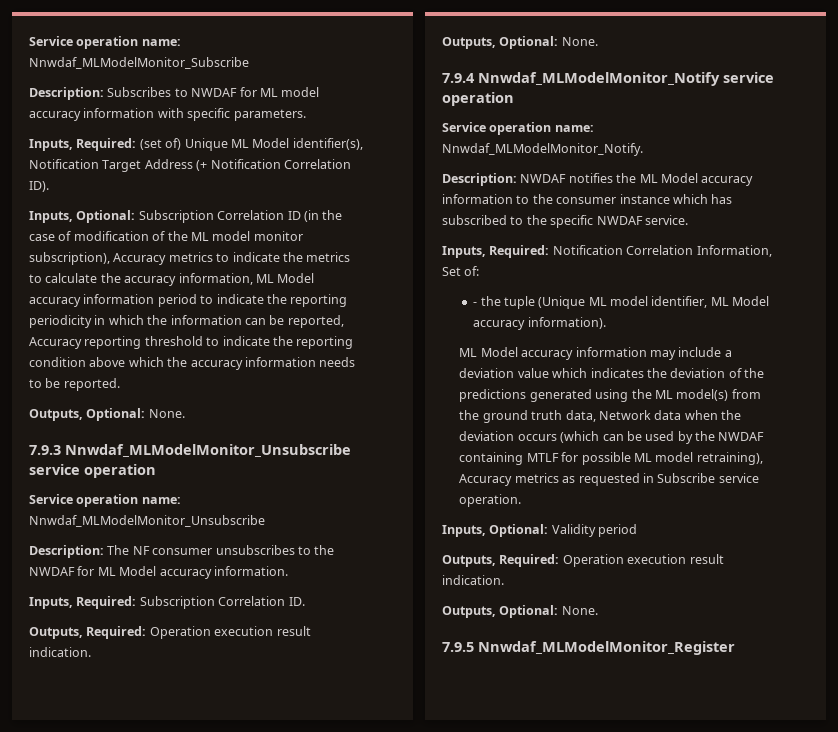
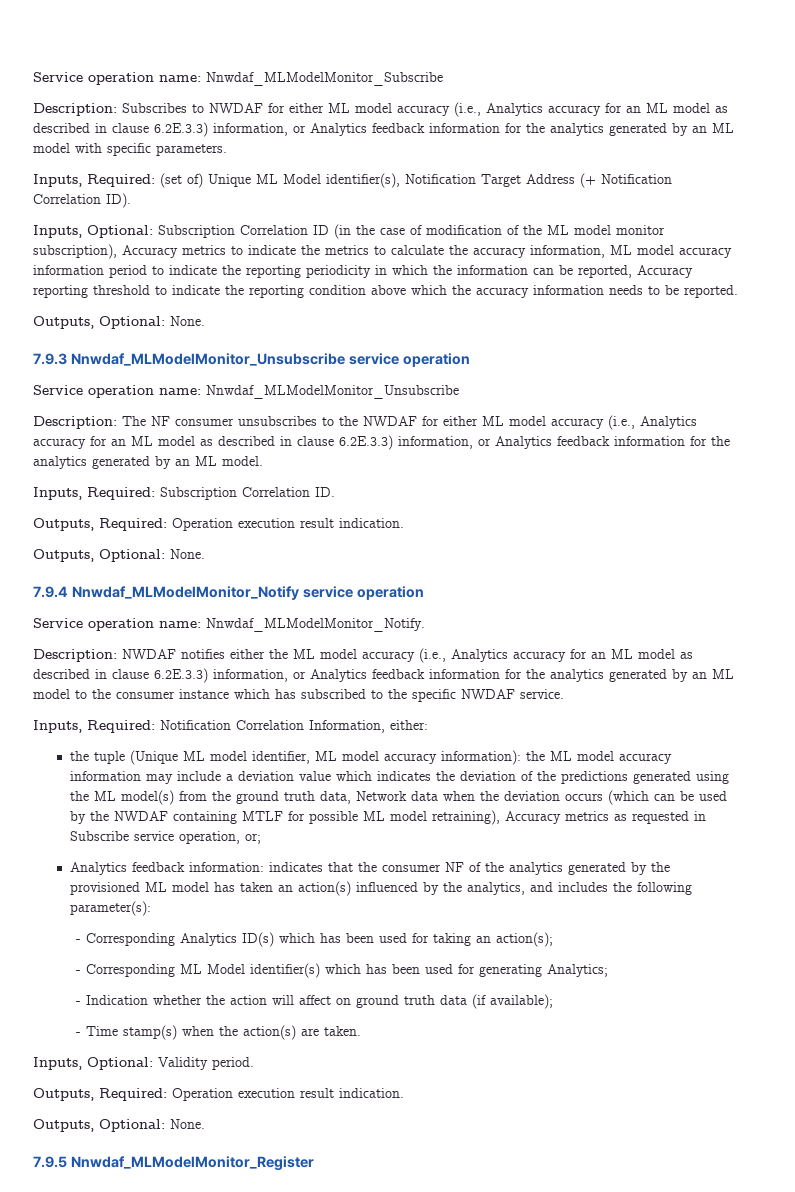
- Description: Subscribes to NWDAF for ML model accuracy information with specific parameters.
+ Description: Subscribes to NWDAF for either ML model accuracy (i.e., Analytics accuracy for an ML model as described in clause 6.2E.3.3) information, or Analytics feedback information for the analytics generated by an ML model with specific parameters.
- Inputs, Optional: Subscription Correlation ID (in the case of modification of the ML model monitor subscription), Accuracy metrics to indicate the metrics to calculate the accuracy information, ML Model accuracy information period to indicate the reporting periodicity in which the information can be reported, Accuracy reporting threshold to indicate the reporting condition above which the accuracy information needs to be reported.
+ Inputs, Optional: Subscription Correlation ID (in the case of modification of the ML model monitor subscription), Accuracy metrics to indicate the metrics to calculate the accuracy information, ML model accuracy information period to indicate the reporting periodicity in which the information can be reported, Accuracy reporting threshold to indicate the reporting condition above which the accuracy information needs to be reported.
- Description: The NF consumer unsubscribes to the NWDAF for ML Model accuracy information.
+ Description: The NF consumer unsubscribes to the NWDAF for either ML model accuracy (i.e., Analytics accuracy for an ML model as described in clause 6.2E.3.3) information, or Analytics feedback information for the analytics generated by an ML model.
- Description: NWDAF notifies the ML Model accuracy information to the consumer instance which has subscribed to the specific NWDAF service.
+ Description: NWDAF notifies either the ML model accuracy (i.e., Analytics accuracy for an ML model as described in clause 6.2E.3.3) information, or Analytics feedback information for the analytics generated by an ML model to the consumer instance which has subscribed to the specific NWDAF service.
- Notification Correlation Information, Set of:
- - the tuple (Unique ML model identifier, ML Model accuracy information).
- ML Model accuracy information may include a deviation value which indicates the deviation of the predictions generated using the ML model(s) from the ground truth data, Network data when the deviation occurs (which can be used by the NWDAF containing MTLF for possible ML model retraining), Accuracy metrics as requested in Subscribe service operation.
+ Notification Correlation Information, either:
+ the tuple (Unique ML model identifier, ML model accuracy information): the ML model accuracy information may include a deviation value which indicates the deviation of the predictions generated using the ML model(s) from the ground truth data, Network data when the deviation occurs (which can be used by the NWDAF containing MTLF for possible ML model retraining), Accuracy metrics as requested in Subscribe service operation, or;
+ Analytics feedback information: indicates that the consumer NF of the analytics generated by the provisioned ML model has taken an action(s) influenced by the analytics, and includes the following parameter(s):
+ - Corresponding Analytics ID(s) which has been used for taking an action(s);
+ - Corresponding ML Model identifier(s) which has been used for generating Analytics;
+ - Indication whether the action will affect on ground truth data (if available);
+ - Time stamp(s) when the action(s) are taken.
- Inputs, Optional: Validity period
+ Inputs, Optional: Validity period.

